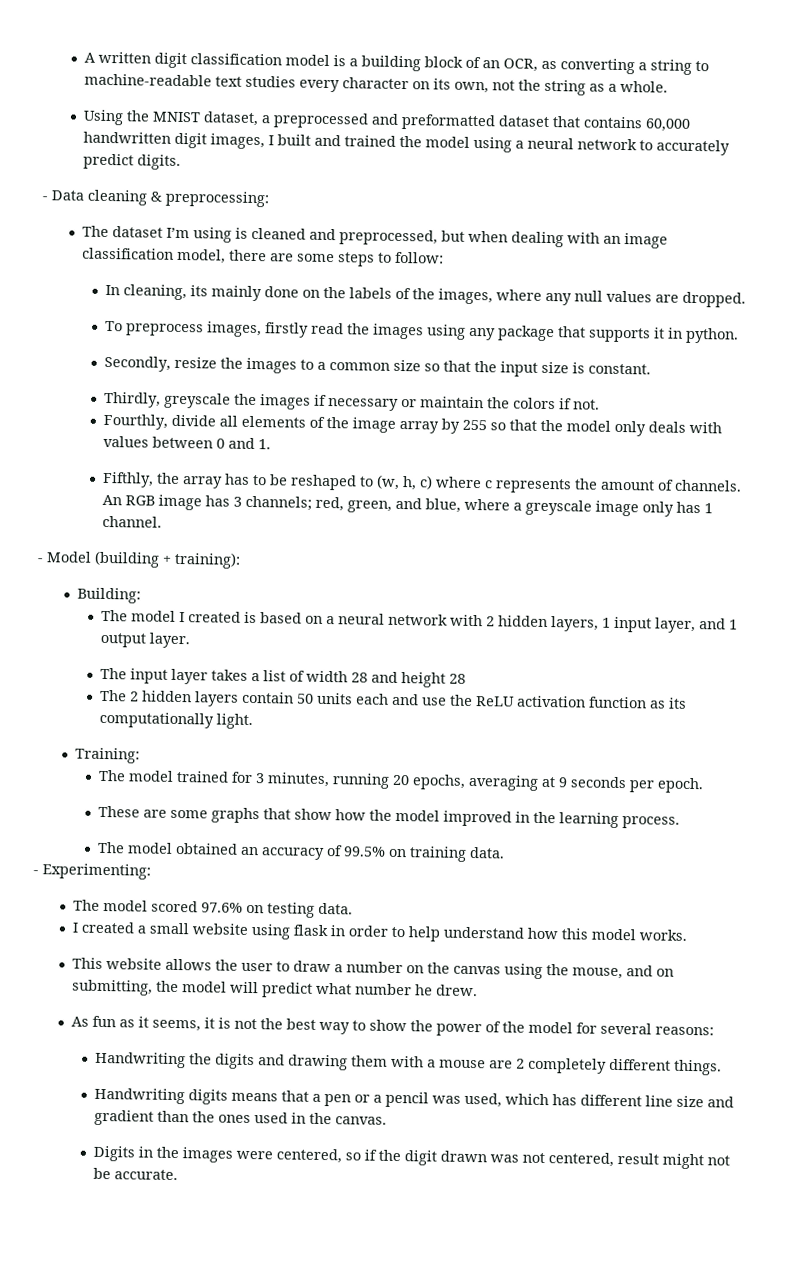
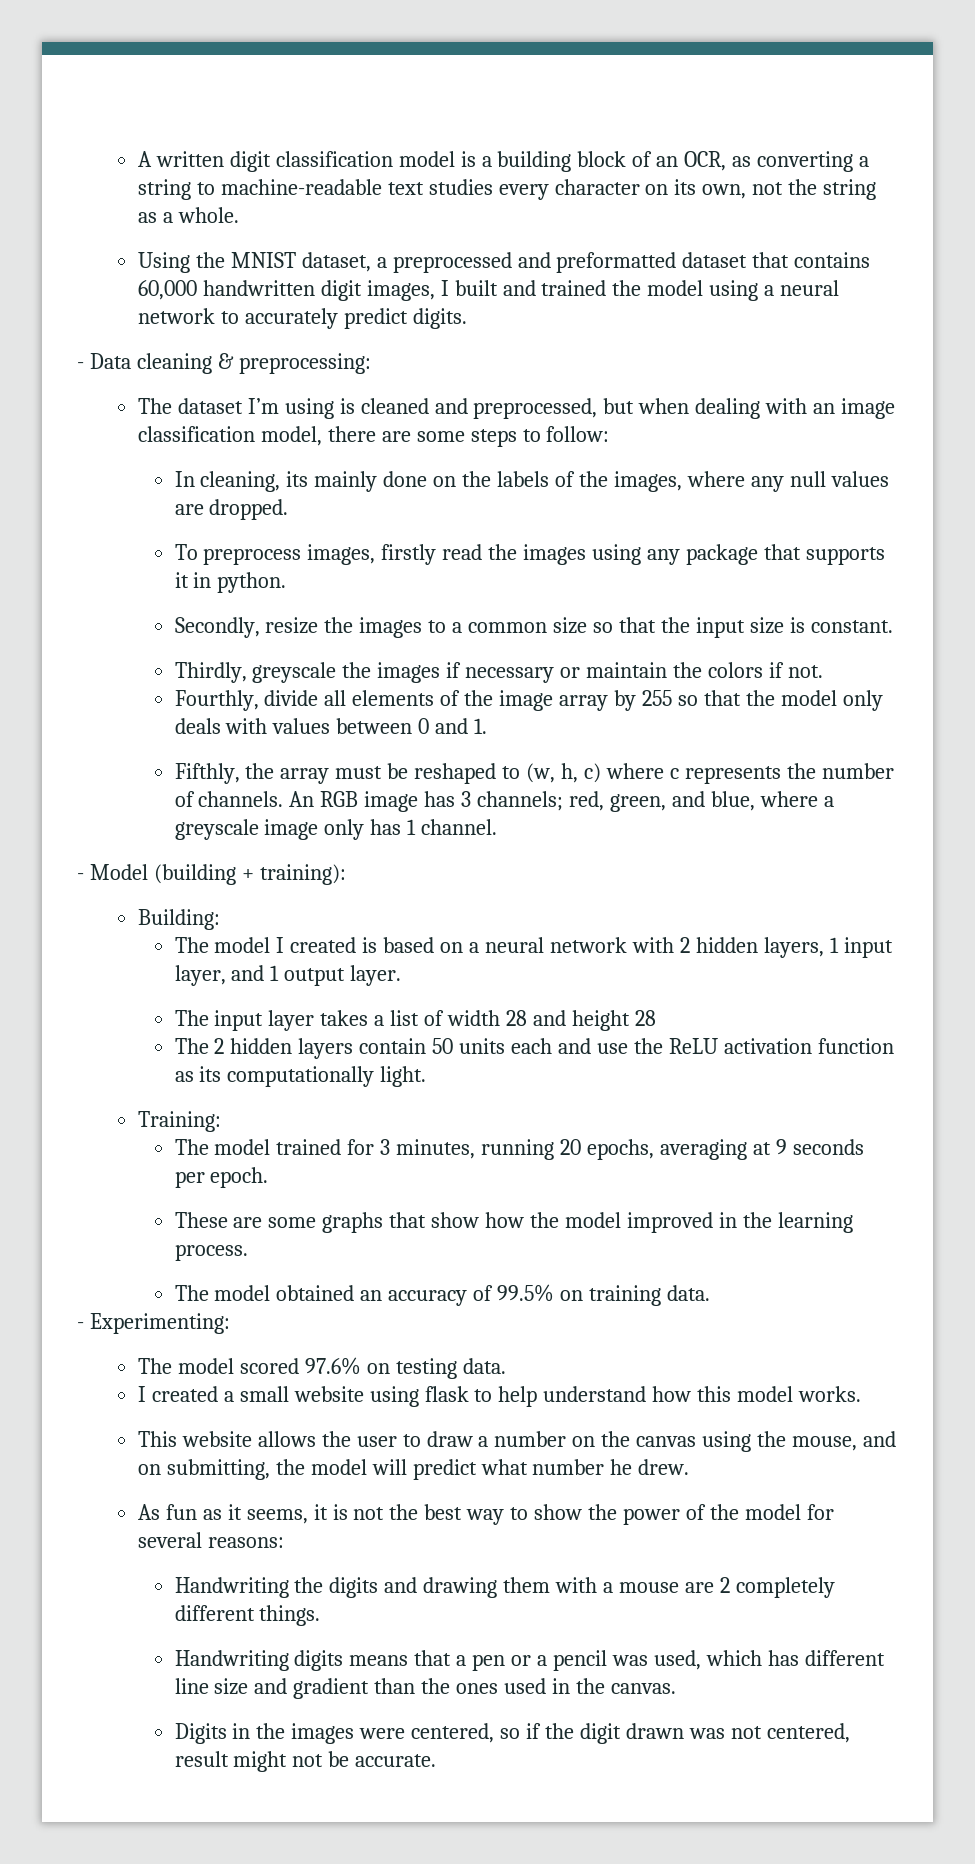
- Fifthly, the array has to be reshaped to (w, h, c) where c represents the amount of channels.
+ Fifthly, the array must be reshaped to (w, h, c) where c represents the number of channels.
- I created a small website using flask in order to help understand how this model works.
+ I created a small website using flask to help understand how this model works.

